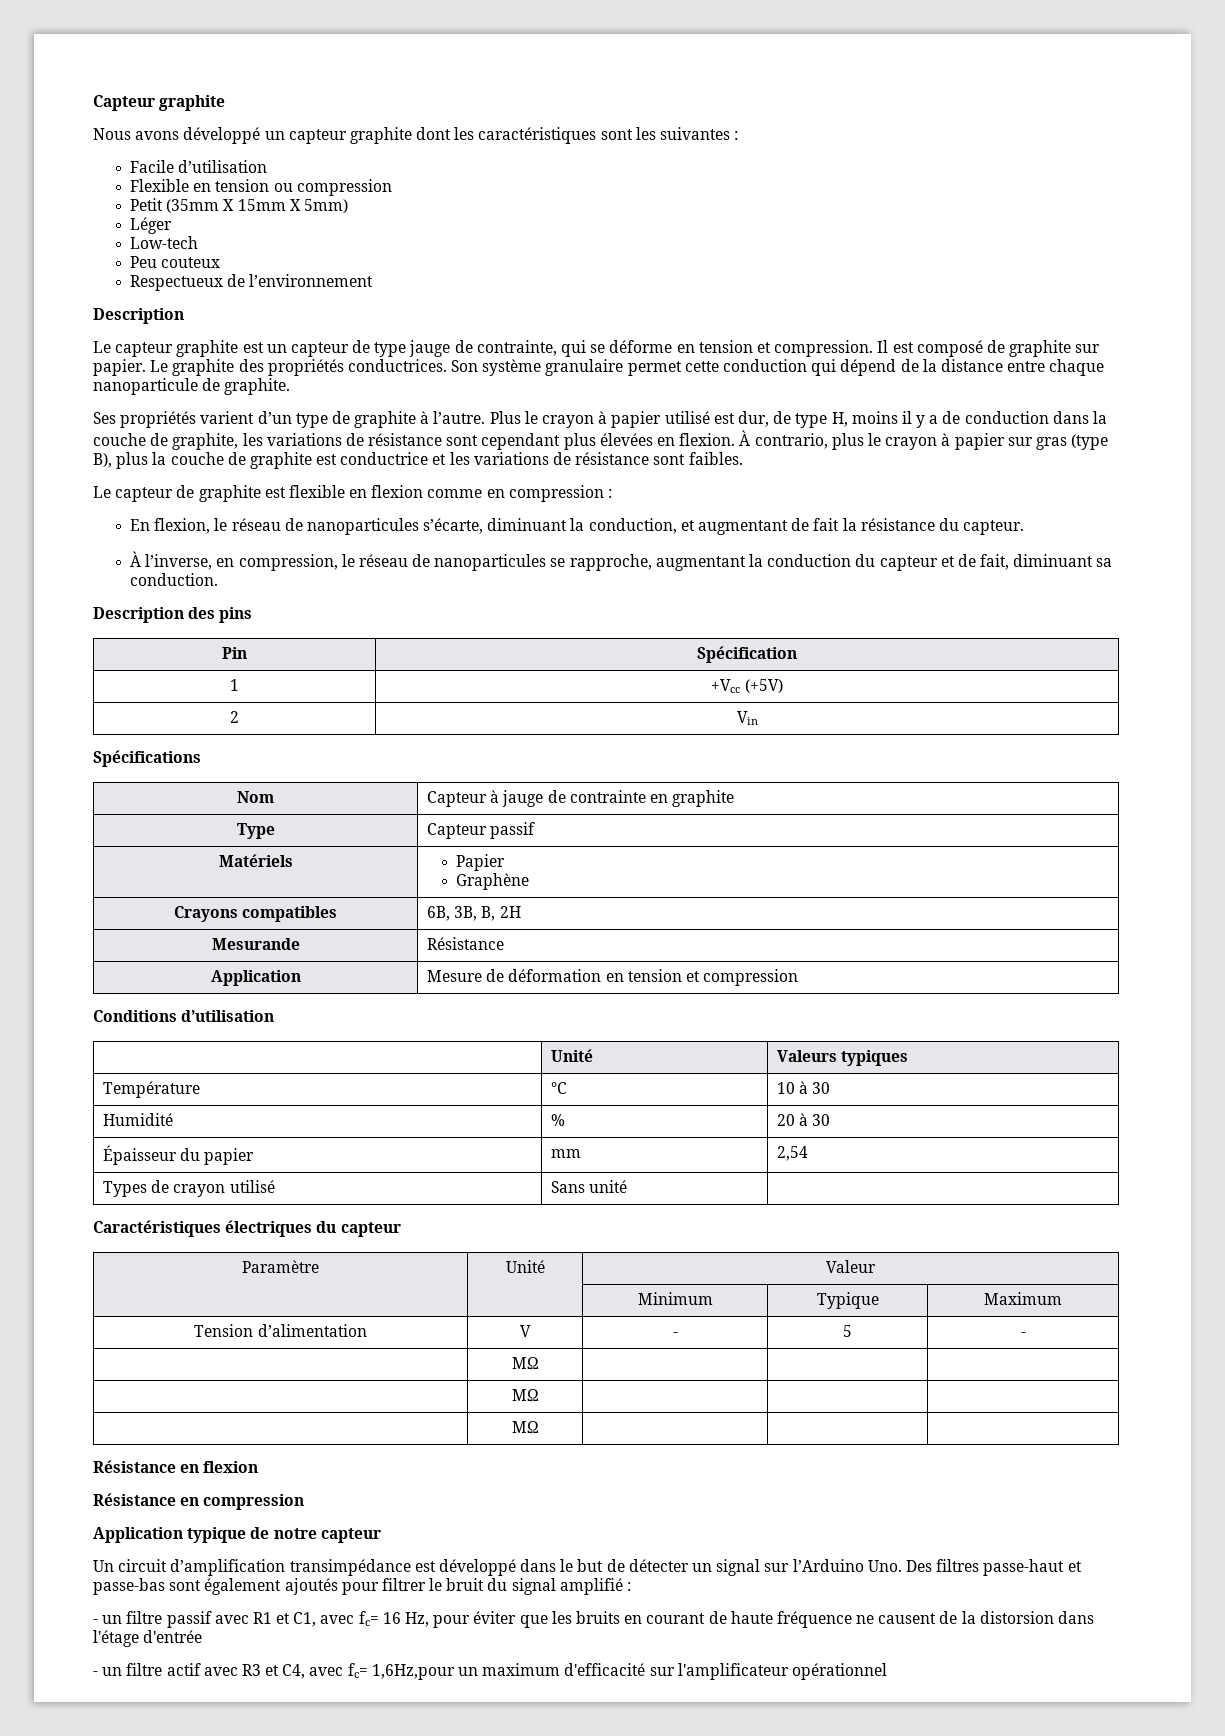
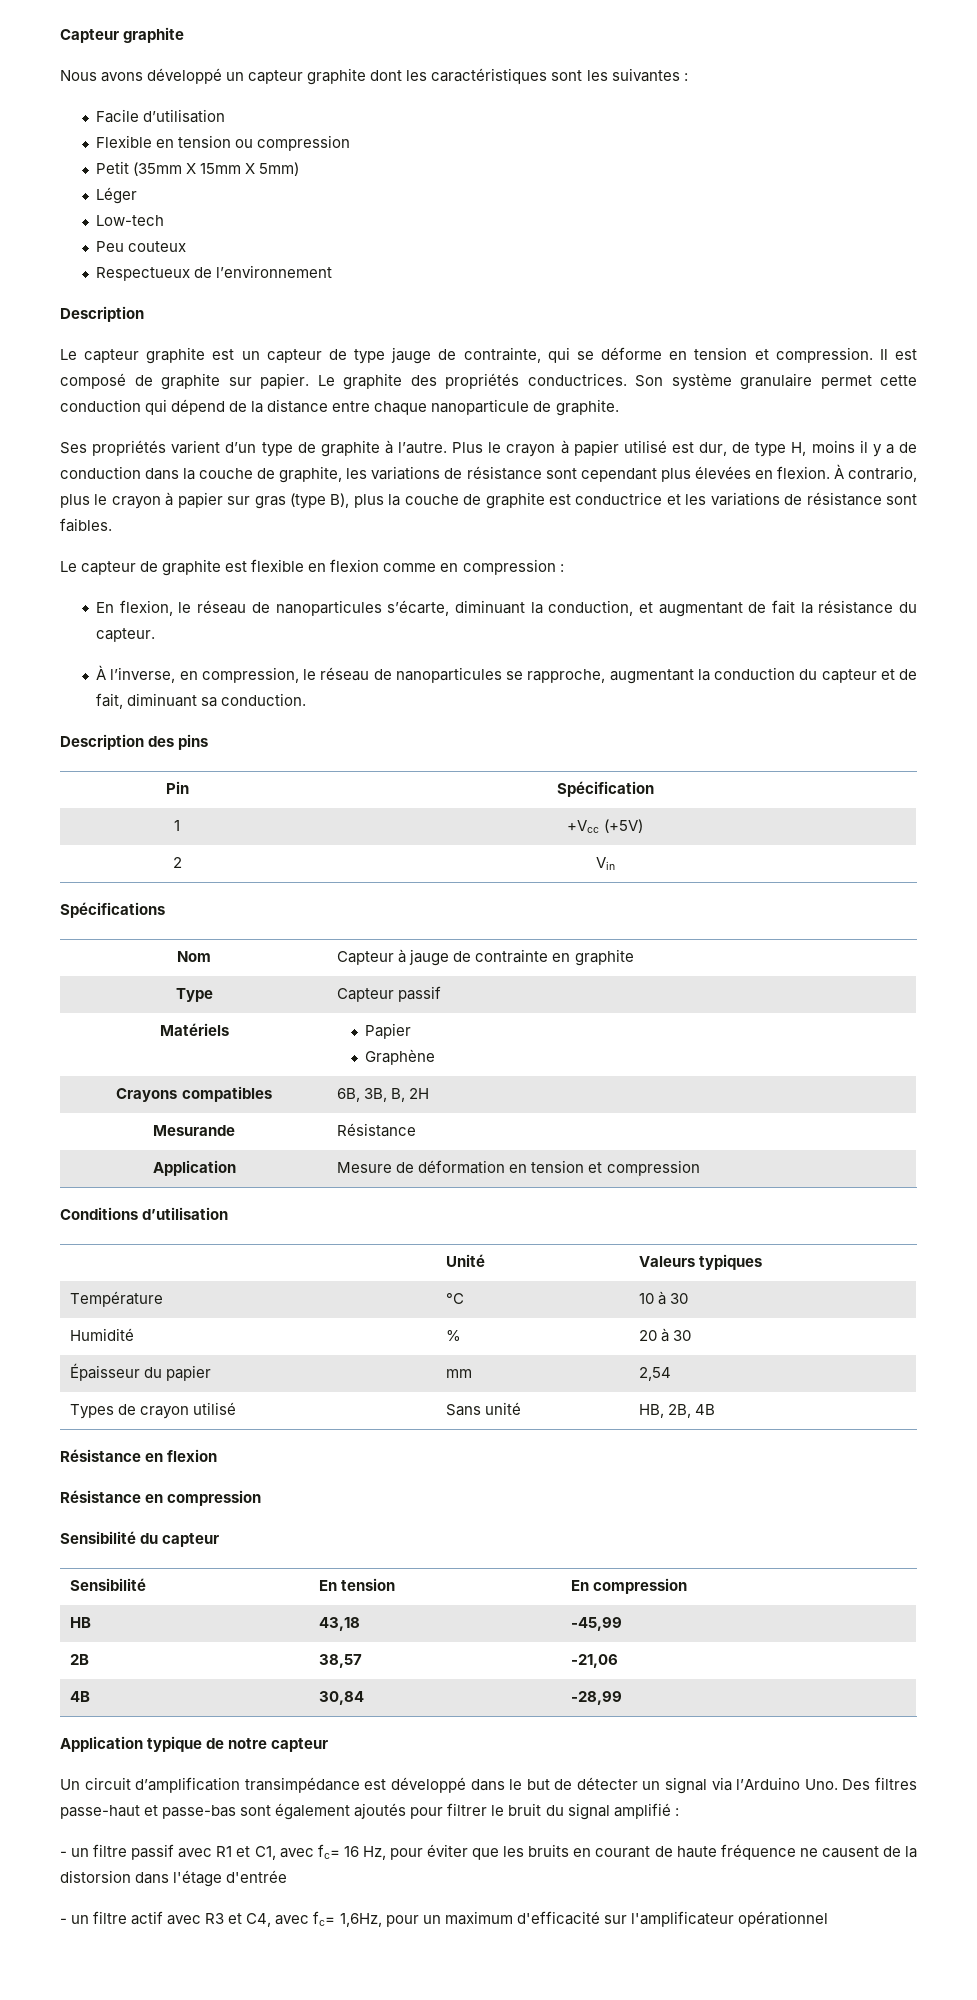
- Types de crayon utilisé | Sans unité |
- Caractéristiques électriques du capteur
- Paramètre | Unité | Valeur
- | | Minimum | Typique | Maximum
- Tension d’alimentation | V | - | 5 | -
- | MΩ | | |
- | MΩ | | |
- | MΩ | | |
+ Types de crayon utilisé | Sans unité | HB, 2B, 4B
+ Sensibilité du capteur
+ Sensibilité | En tension | En compression
+ HB | 43,18 | -45,99
+ 2B | 38,57 | -21,06
+ 4B | 30,84 | -28,99
- Un circuit d’amplification transimpédance est développé dans le but de détecter un signal sur l’Arduino Uno. Des filtres passe-haut et passe-bas sont également ajoutés pour filtrer le bruit du signal amplifié :
+ Un circuit d’amplification transimpédance est développé dans le but de détecter un signal via l’Arduino Uno. Des filtres passe-haut et passe-bas sont également ajoutés pour filtrer le bruit du signal amplifié :
- - un filtre actif avec R3 et C4, avec fc= 1,6Hz,pour un maximum d'efficacité sur l'amplificateur opérationnel
+ - un filtre actif avec R3 et C4, avec fc= 1,6Hz, pour un maximum d'efficacité sur l'amplificateur opérationnel

